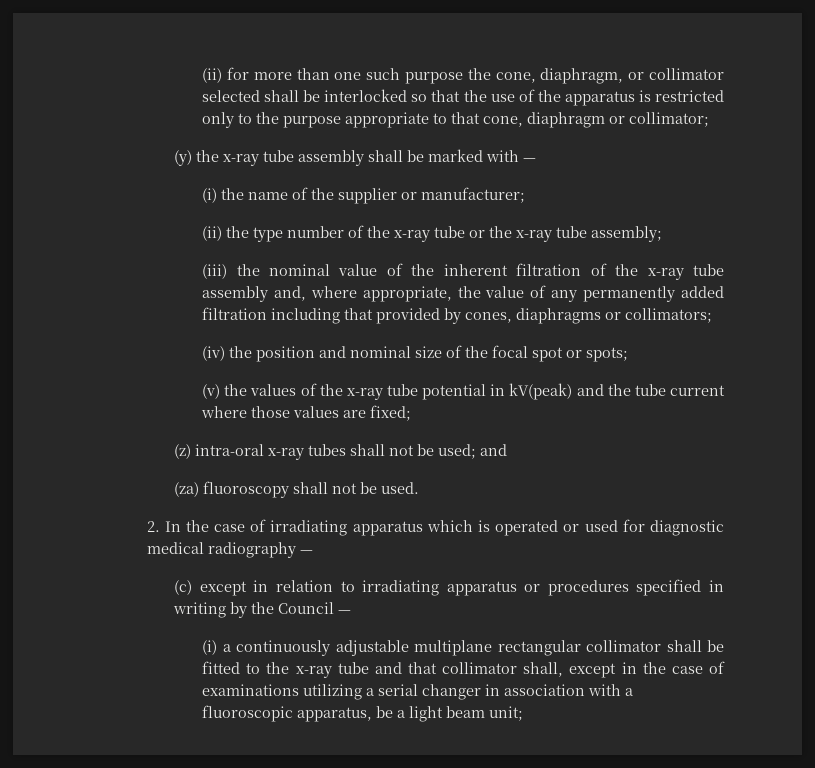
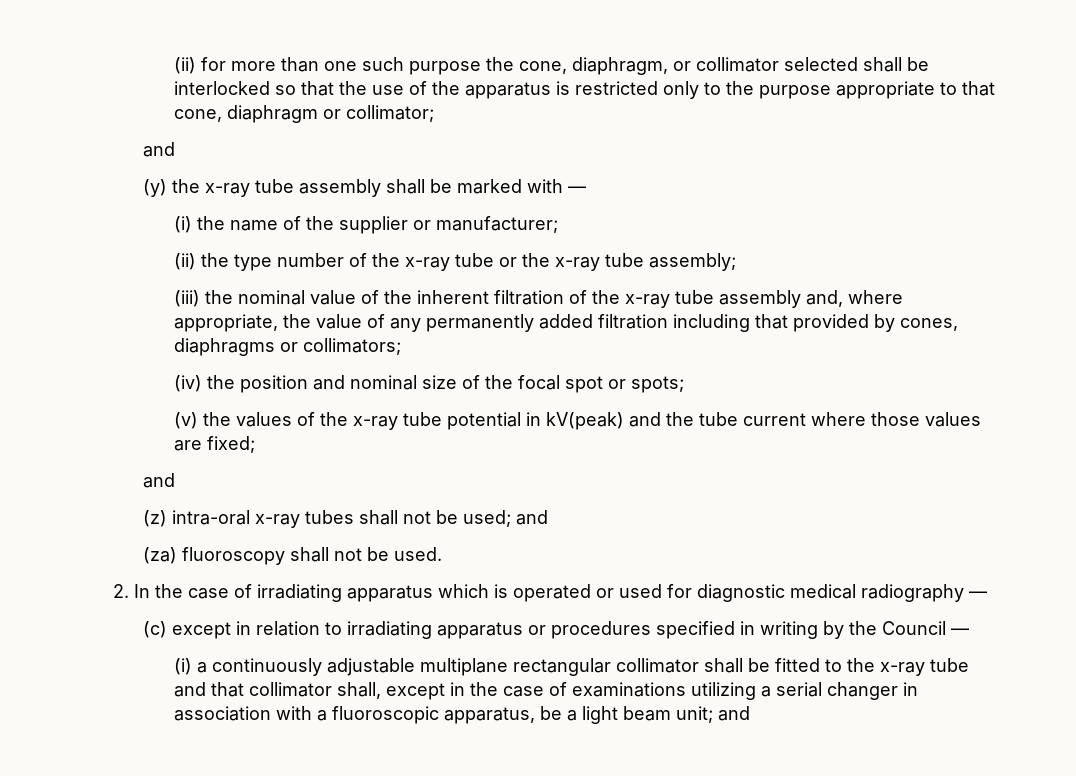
  (ii) for more than one such purpose the cone, diaphragm, or collimator selected shall be interlocked so that the use of the apparatus is restricted only to the purpose appropriate to that cone, diaphragm or collimator;
+ and
  (v) the values of the x-ray tube potential in kV(peak) and the tube current where those values are fixed;
+ and
- (i) a continuously adjustable multiplane rectangular collimator shall be fitted to the x-ray tube and that collimator shall, except in the case of examinations utilizing a serial changer in association with a fluoroscopic apparatus, be a light beam unit;
+ (i) a continuously adjustable multiplane rectangular collimator shall be fitted to the x-ray tube and that collimator shall, except in the case of examinations utilizing a serial changer in association with a fluoroscopic apparatus, be a light beam unit; and

